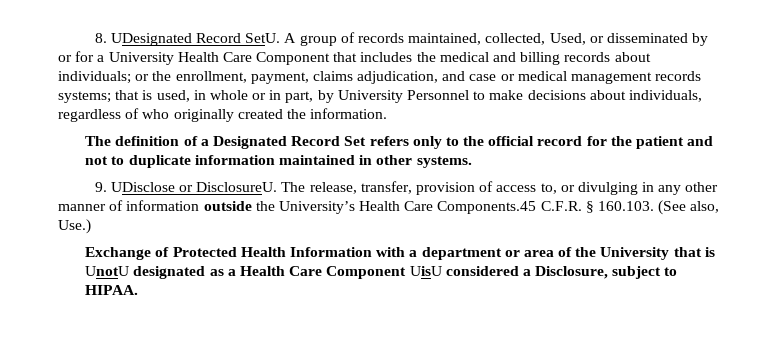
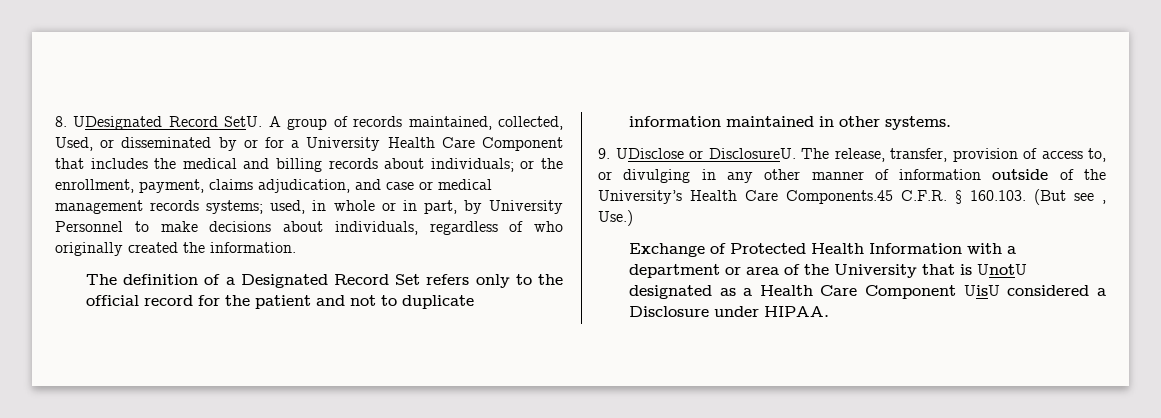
- A group of records maintained, collected, Used, or disseminated by or for a University Health Care Component that includes the medical and billing records about individuals; or the enrollment, payment, claims adjudication, and case or medical management records systems; that is used, in whole or in part, by University Personnel to make decisions about individuals, regardless of who originally created the information.
+ A group of records maintained, collected, Used, or disseminated by or for a University Health Care Component that includes the medical and billing records about individuals; or the enrollment, payment, claims adjudication, and case or medical management records systems; used, in whole or in part, by University Personnel to make decisions about individuals, regardless of who originally created the information.
- The release, transfer, provision of access to, or divulging in any other manner of information outside the University’s Health Care Components.45 C.F.R. § 160.103. (See also, Use.)
+ The release, transfer, provision of access to, or divulging in any other manner of information outside of the University’s Health Care Components.45 C.F.R. § 160.103. (But see , Use.)
- Exchange of Protected Health Information with a department or area of the University that is UnotU designated as a Health Care Component UisU considered a Disclosure, subject to HIPAA.
+ Exchange of Protected Health Information with a department or area of the University that is UnotU designated as a Health Care Component UisU considered a Disclosure under HIPAA.

